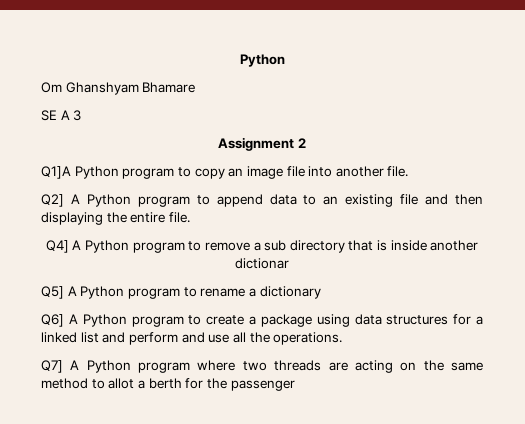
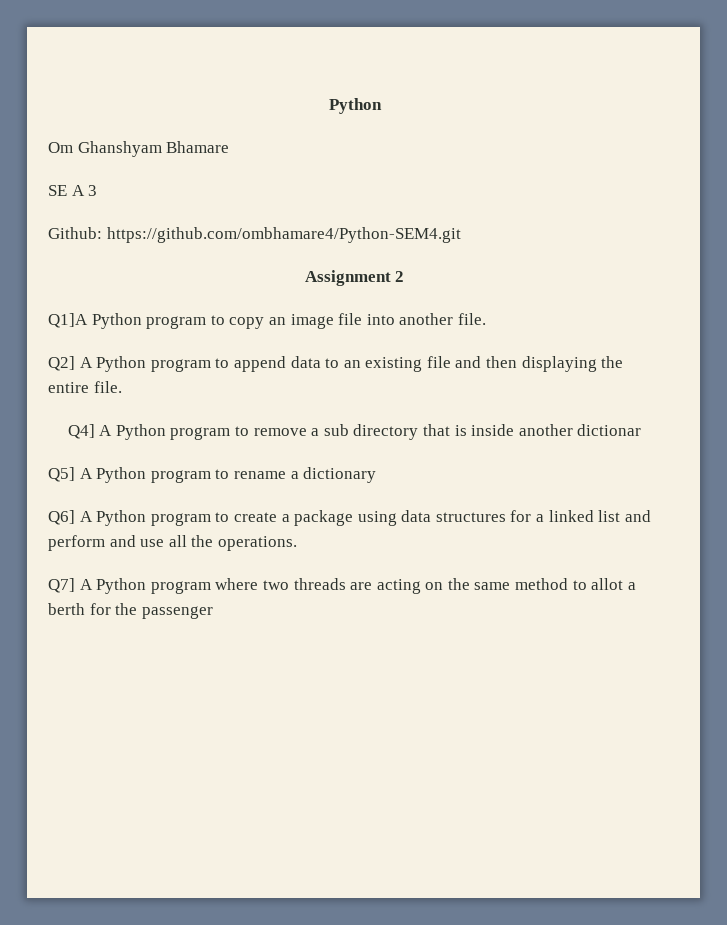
+ Github: https://github.com/ombhamare4/Python-SEM4.git

